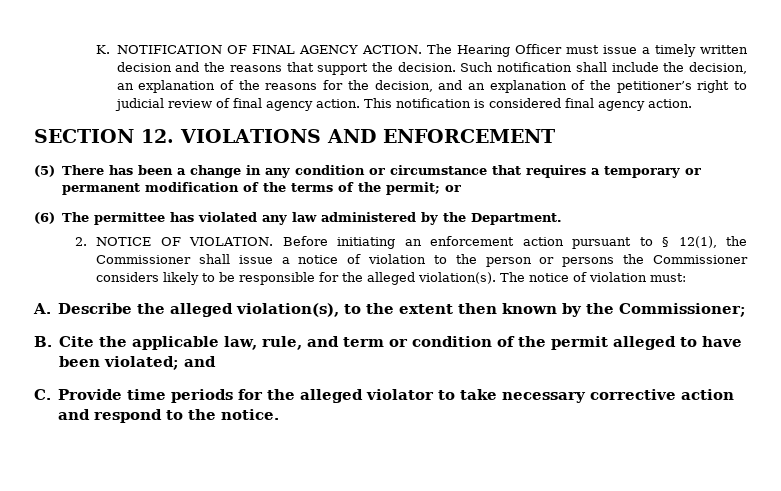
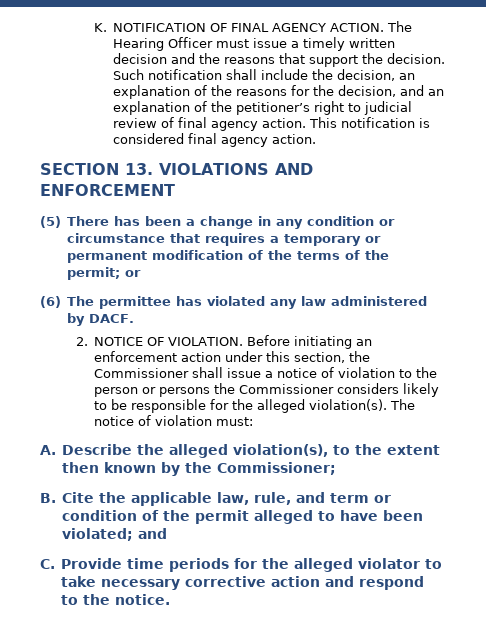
- SECTION 12. VIOLATIONS AND ENFORCEMENT
+ SECTION 13. VIOLATIONS AND ENFORCEMENT
- (6) The permittee has violated any law administered by the Department.
+ (6) The permittee has violated any law administered by DACF.
- Before initiating an enforcement action pursuant to § 12(1), the Commissioner shall issue a notice of violation to the person or persons the Commissioner considers likely to be responsible for the alleged violation(s).
+ Before initiating an enforcement action under this section, the Commissioner shall issue a notice of violation to the person or persons the Commissioner considers likely to be responsible for the alleged violation(s).

